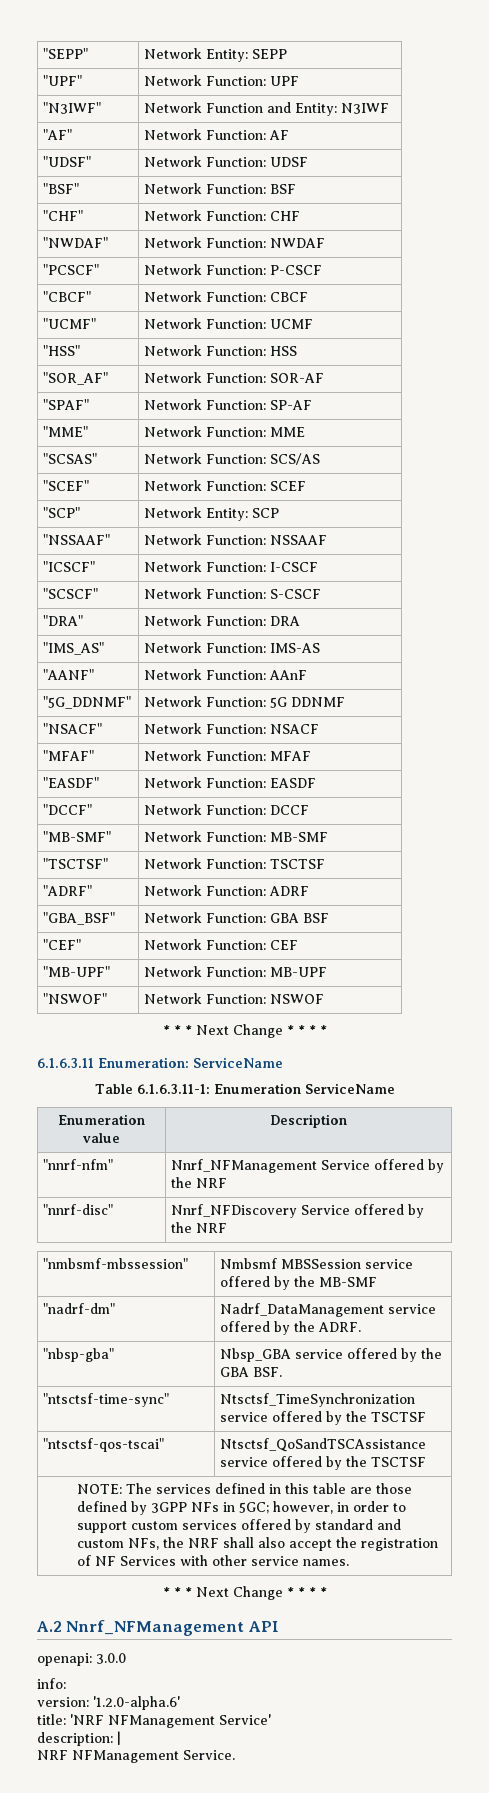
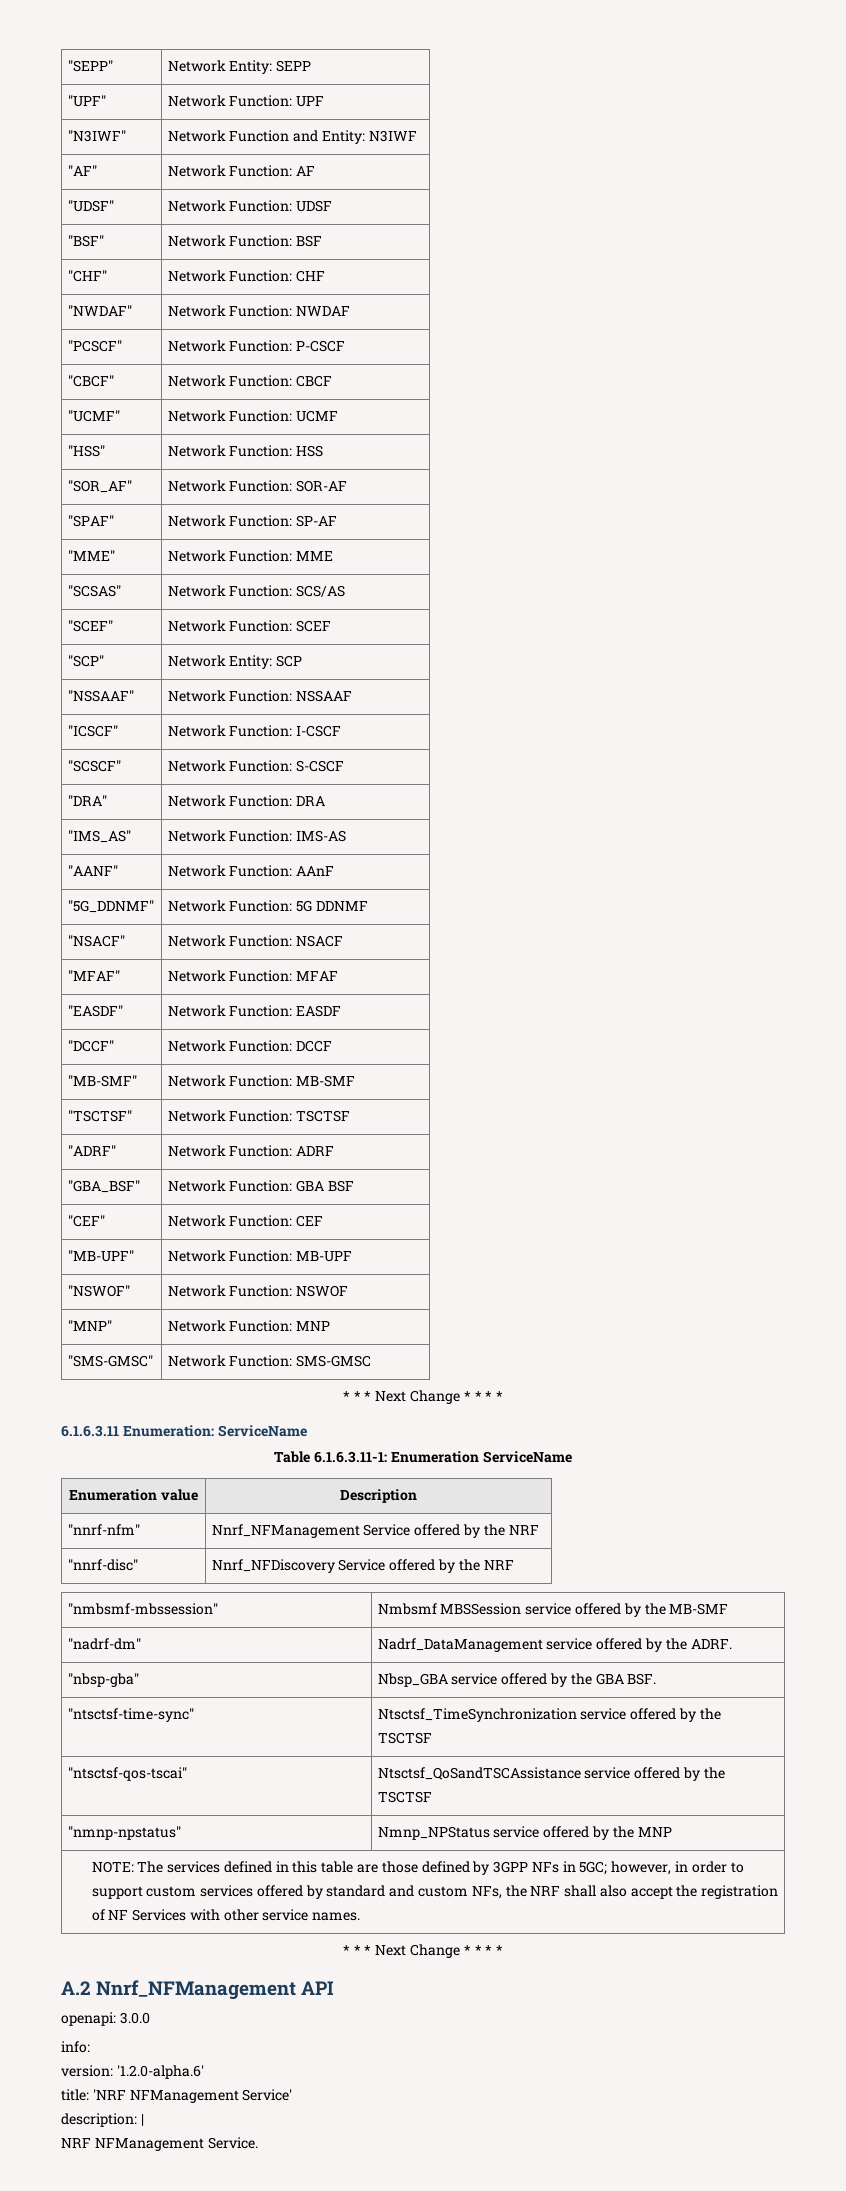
+ "MNP" | Network Function: MNP
+ "SMS-GMSC" | Network Function: SMS-GMSC
+ "nmnp-npstatus" | Nmnp_NPStatus service offered by the MNP

